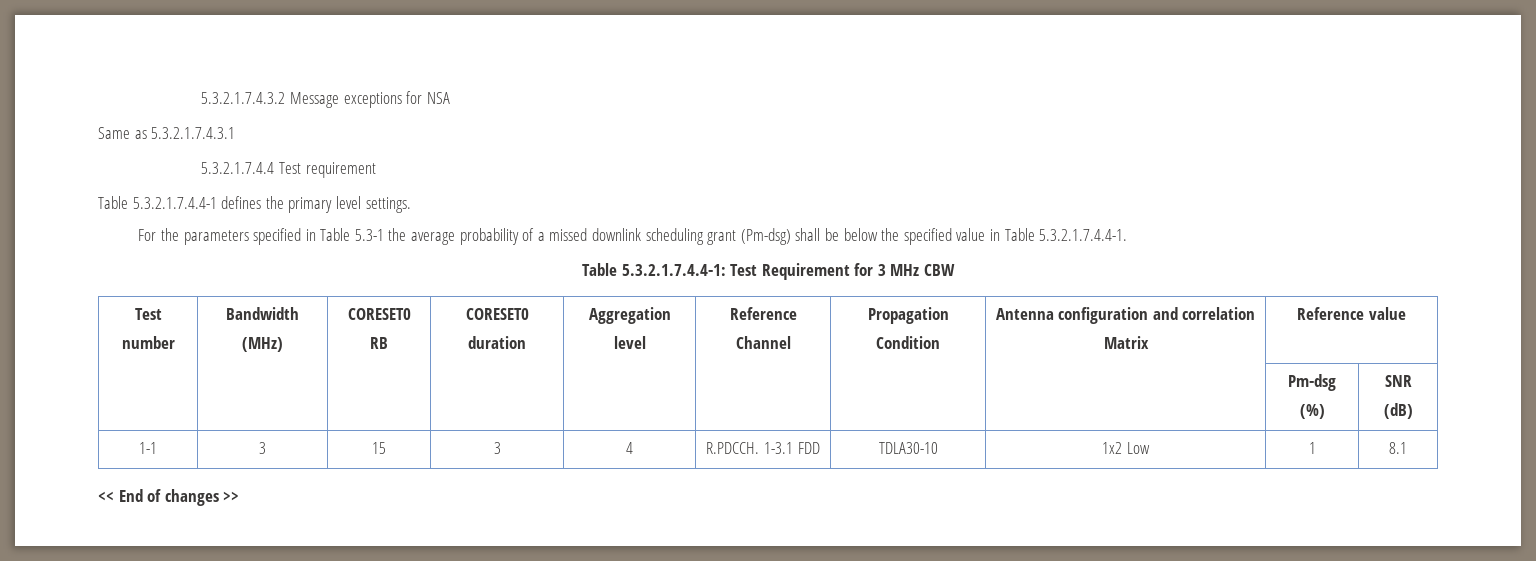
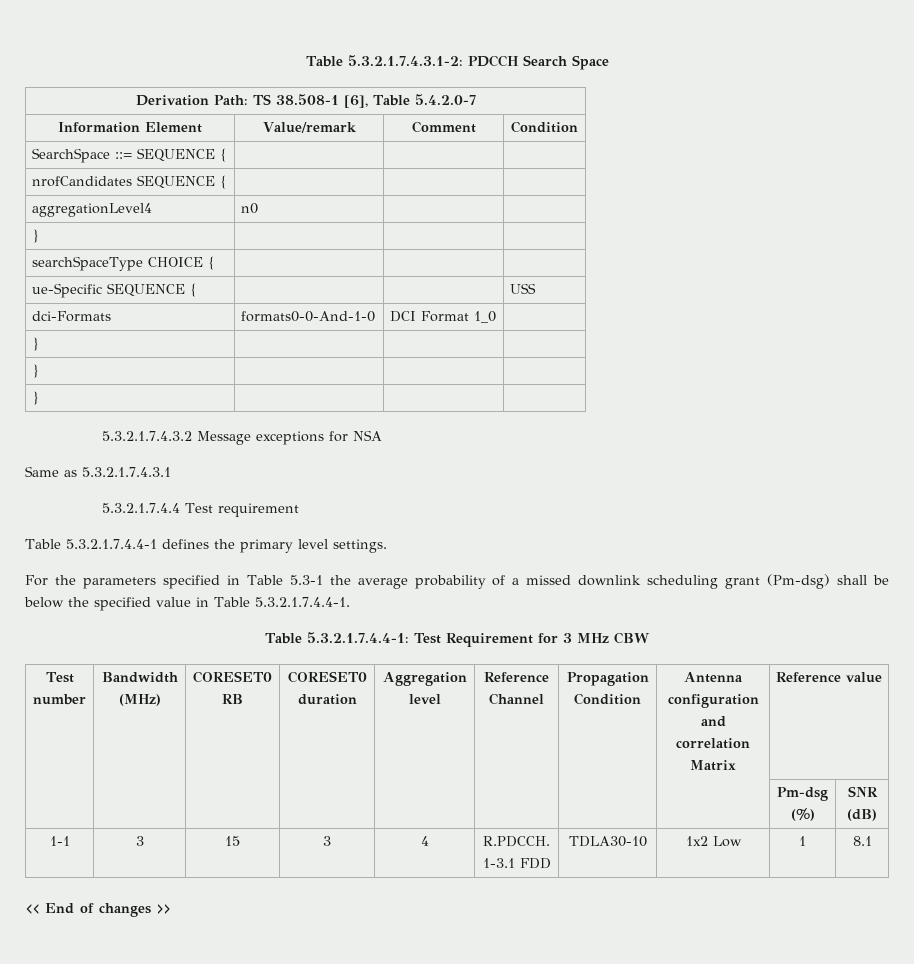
+ Table 5.3.2.1.7.4.3.1-2: PDCCH Search Space
+ Derivation Path: TS 38.508-1 [6], Table 5.4.2.0-7
+ Information Element | Value/remark | Comment | Condition
+ SearchSpace ::= SEQUENCE { | | |
+ nrofCandidates SEQUENCE { | | |
+ aggregationLevel4 | n0 | |
+ } | | |
+ searchSpaceType CHOICE { | | |
+ ue-Specific SEQUENCE { | | | USS
+ dci-Formats | formats0-0-And-1-0 | DCI Format 1_0 |
+ } | | |
+ } | | |
+ } | | |

